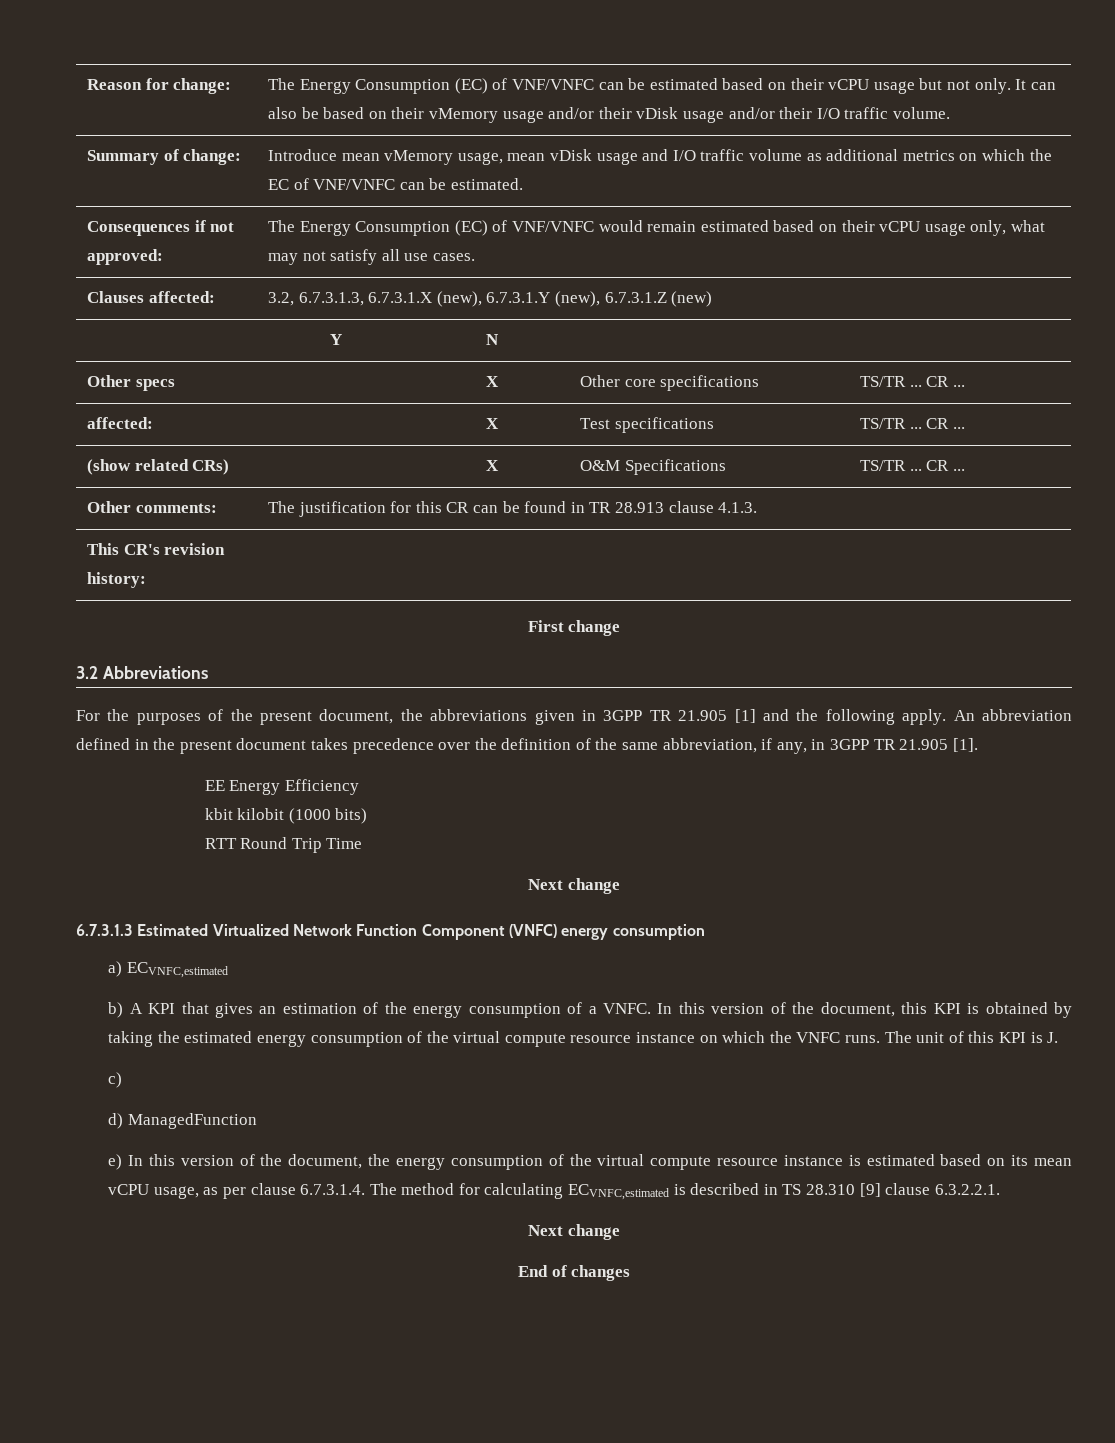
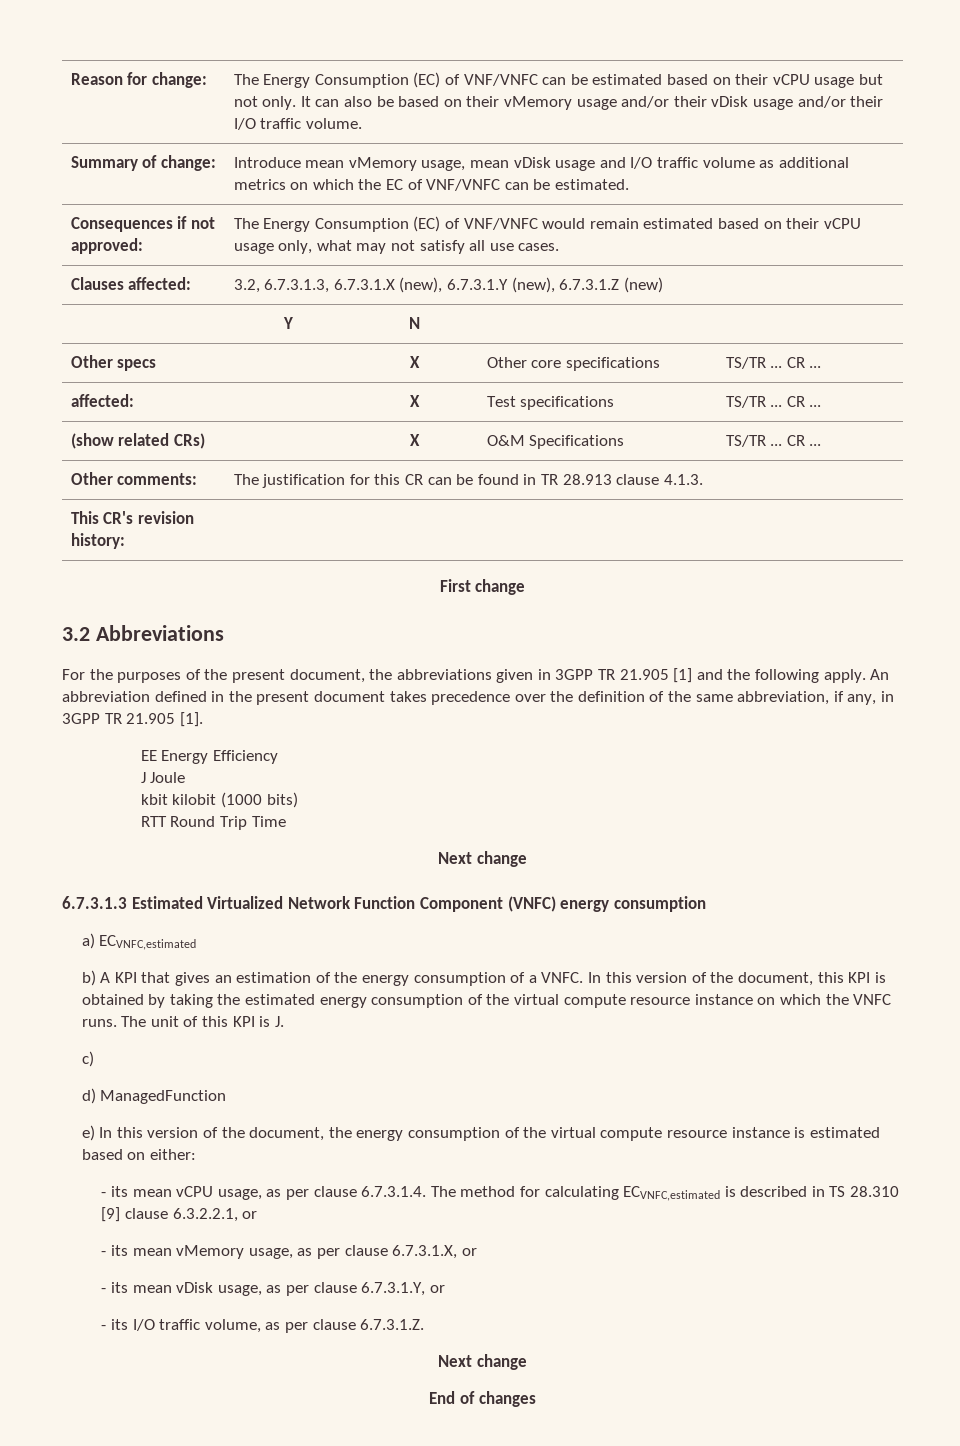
+ J Joule
- e) In this version of the document, the energy consumption of the virtual compute resource instance is estimated based on its mean vCPU usage, as per clause 6.7.3.1.4. The method for calculating ECVNFC,estimated is described in TS 28.310 [9] clause 6.3.2.2.1.
+ e) In this version of the document, the energy consumption of the virtual compute resource instance is estimated based on either:
+ - its mean vCPU usage, as per clause 6.7.3.1.4. The method for calculating ECVNFC,estimated is described in TS 28.310 [9] clause 6.3.2.2.1, or
+ - its mean vMemory usage, as per clause 6.7.3.1.X, or
+ - its mean vDisk usage, as per clause 6.7.3.1.Y, or
+ - its I/O traffic volume, as per clause 6.7.3.1.Z.

